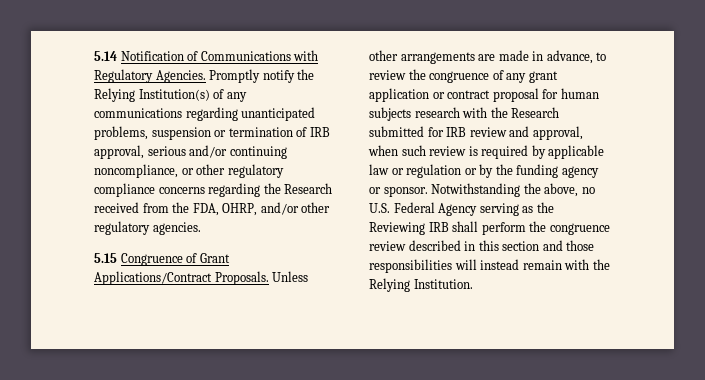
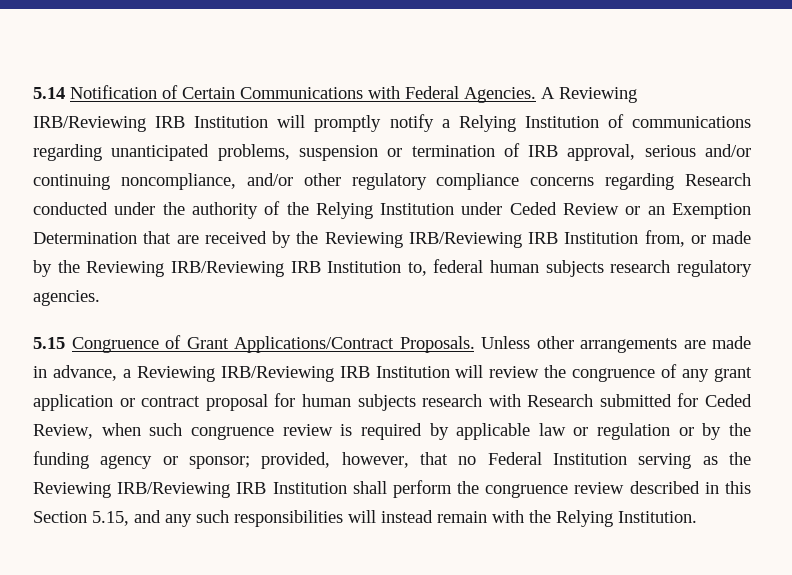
- 5.14 Notification of Communications with Regulatory Agencies. Promptly notify the Relying Institution(s) of any communications regarding unanticipated problems, suspension or termination of IRB approval, serious and/or continuing noncompliance, or other regulatory compliance concerns regarding the Research received from the FDA, OHRP, and/or other regulatory agencies.
+ 5.14 Notification of Certain Communications with Federal Agencies. A Reviewing IRB/Reviewing IRB Institution will promptly notify a Relying Institution of communications regarding unanticipated problems, suspension or termination of IRB approval, serious and/or continuing noncompliance, and/or other regulatory compliance concerns regarding Research conducted under the authority of the Relying Institution under Ceded Review or an Exemption Determination that are received by the Reviewing IRB/Reviewing IRB Institution from, or made by the Reviewing IRB/Reviewing IRB Institution to, federal human subjects research regulatory agencies.
- Unless other arrangements are made in advance, to review the congruence of any grant application or contract proposal for human subjects research with the Research submitted for IRB review and approval, when such review is required by applicable law or regulation or by the funding agency or sponsor. Notwithstanding the above, no U.S. Federal Agency serving as the Reviewing IRB shall perform the congruence review described in this section and those responsibilities will instead remain with the Relying Institution.
+ Unless other arrangements are made in advance, a Reviewing IRB/Reviewing IRB Institution will review the congruence of any grant application or contract proposal for human subjects research with Research submitted for Ceded Review, when such congruence review is required by applicable law or regulation or by the funding agency or sponsor; provided, however, that no Federal Institution serving as the Reviewing IRB/Reviewing IRB Institution shall perform the congruence review described in this Section 5.15, and any such responsibilities will instead remain with the Relying Institution.

